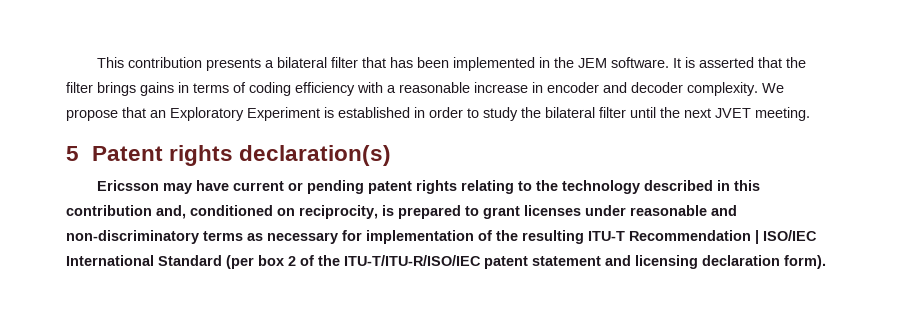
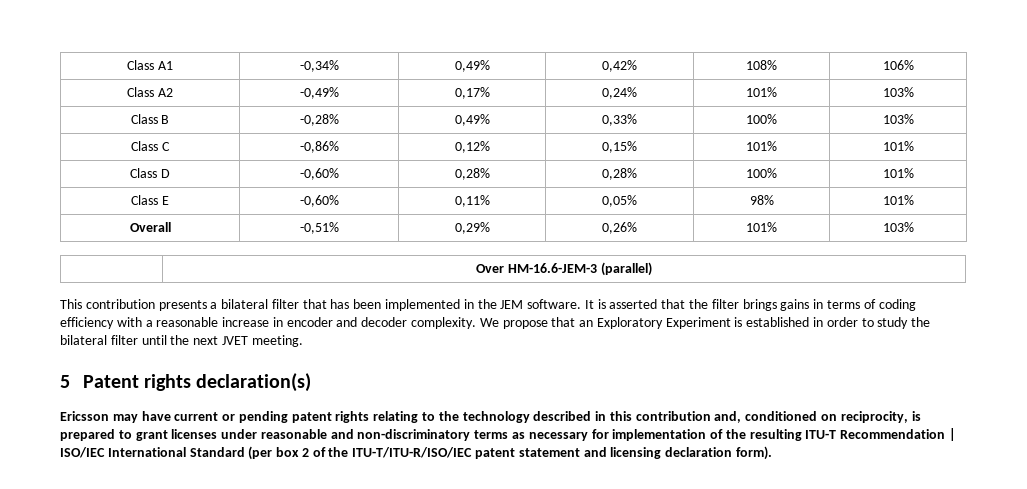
+ Class A1 | -0,34% | 0,49% | 0,42% | 108% | 106%
+ Class A2 | -0,49% | 0,17% | 0,24% | 101% | 103%
+ Class B | -0,28% | 0,49% | 0,33% | 100% | 103%
+ Class C | -0,86% | 0,12% | 0,15% | 101% | 101%
+ Class D | -0,60% | 0,28% | 0,28% | 100% | 101%
+ Class E | -0,60% | 0,11% | 0,05% | 98% | 101%
+ Overall | -0,51% | 0,29% | 0,26% | 101% | 103%
+ | Over HM-16.6-JEM-3 (parallel)

